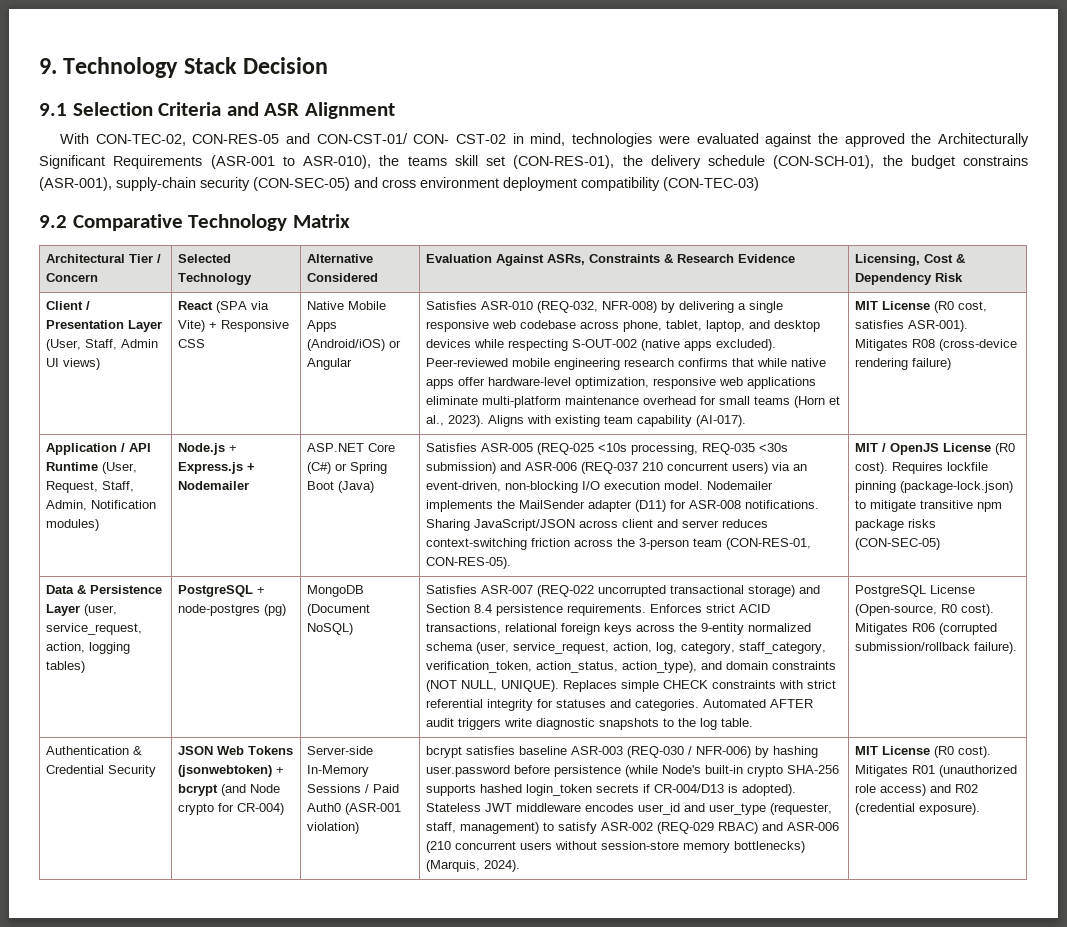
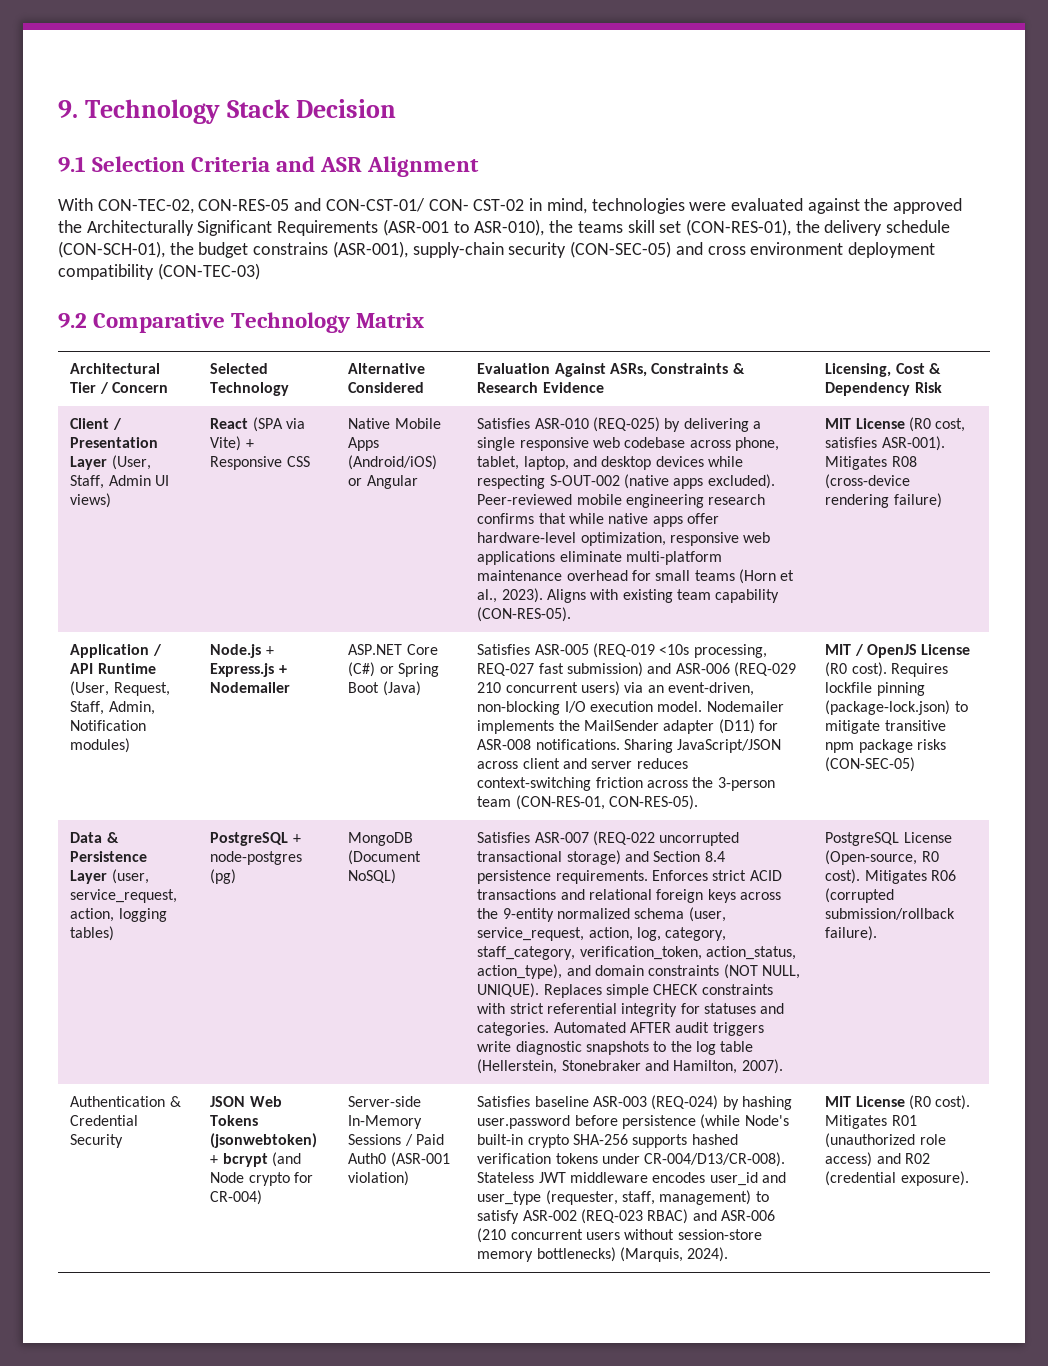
- Satisfies ASR-010 (REQ-032, NFR-008) by delivering a single responsive web codebase across phone, tablet, laptop, and desktop devices while respecting S-OUT-002 (native apps excluded).
+ Satisfies ASR-010 (REQ-025) by delivering a single responsive web codebase across phone, tablet, laptop, and desktop devices while respecting S-OUT-002 (native apps excluded).
- Aligns with existing team capability (AI-017).
+ Aligns with existing team capability (CON-RES-05).
- Satisfies ASR-005 (REQ-025 <10s processing, REQ-035 <30s submission) and ASR-006 (REQ-037 210 concurrent users) via an event-driven, non-blocking I/O execution model.
+ Satisfies ASR-005 (REQ-019 <10s processing, REQ-027 fast submission) and ASR-006 (REQ-029 210 concurrent users) via an event-driven, non-blocking I/O execution model.
- Enforces strict ACID transactions, relational foreign keys across the 9-entity normalized schema (user, service_request, action, log, category, staff_category, verification_token, action_status, action_type), and domain constraints (NOT NULL, UNIQUE).
+ Enforces strict ACID transactions and relational foreign keys across the 9-entity normalized schema (user, service_request, action, log, category, staff_category, verification_token, action_status, action_type), and domain constraints (NOT NULL, UNIQUE).
- Automated AFTER audit triggers write diagnostic snapshots to the log table.
+ Automated AFTER audit triggers write diagnostic snapshots to the log table (Hellerstein, Stonebraker and Hamilton, 2007).
- bcrypt satisfies baseline ASR-003 (REQ-030 / NFR-006) by hashing user.password before persistence (while Node's built-in crypto SHA-256 supports hashed login_token secrets if CR-004/D13 is adopted).
+ Satisfies baseline ASR-003 (REQ-024) by hashing user.password before persistence (while Node's built-in crypto SHA-256 supports hashed verification tokens under CR-004/D13/CR-008).
- Stateless JWT middleware encodes user_id and user_type (requester, staff, management) to satisfy ASR-002 (REQ-029 RBAC) and ASR-006 (210 concurrent users without session-store memory bottlenecks) (Marquis, 2024).
+ Stateless JWT middleware encodes user_id and user_type (requester, staff, management) to satisfy ASR-002 (REQ-023 RBAC) and ASR-006 (210 concurrent users without session-store memory bottlenecks) (Marquis, 2024).

